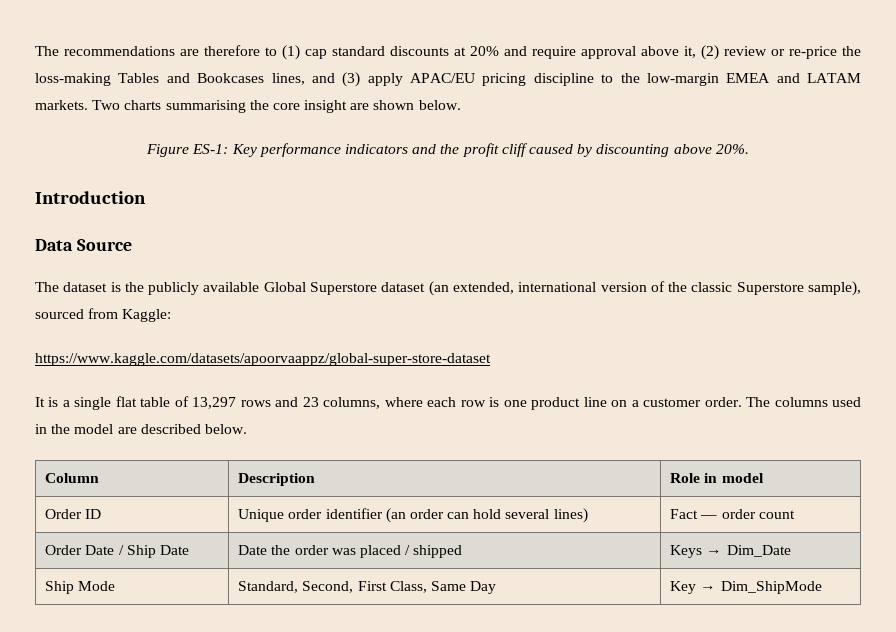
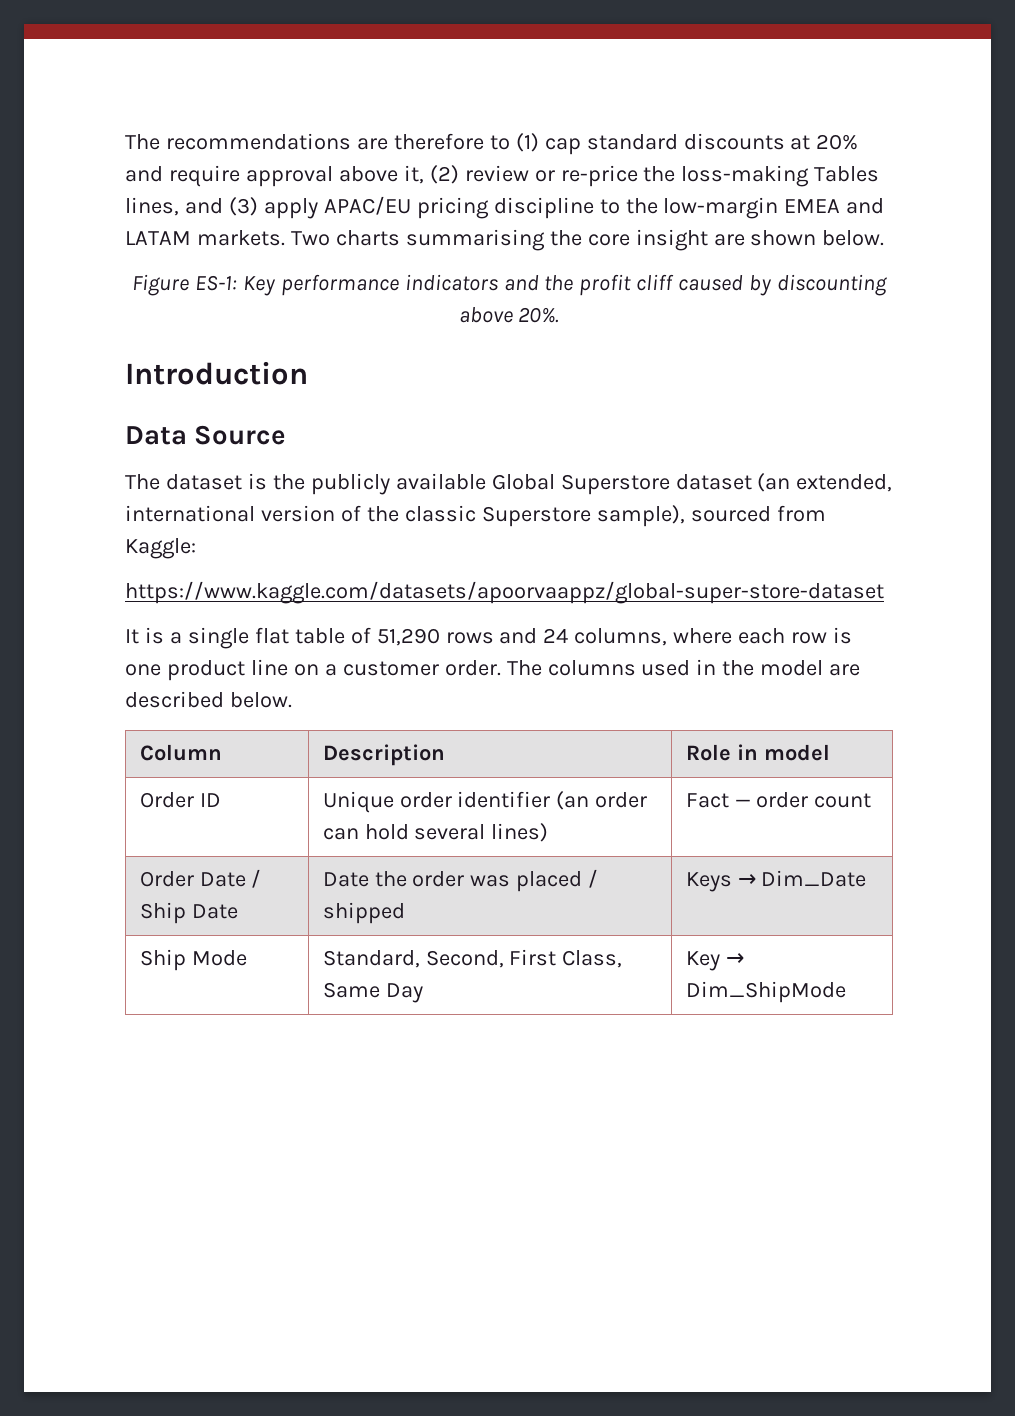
- The recommendations are therefore to (1) cap standard discounts at 20% and require approval above it, (2) review or re-price the loss-making Tables and Bookcases lines, and (3) apply APAC/EU pricing discipline to the low-margin EMEA and LATAM markets.
+ The recommendations are therefore to (1) cap standard discounts at 20% and require approval above it, (2) review or re-price the loss-making Tables lines, and (3) apply APAC/EU pricing discipline to the low-margin EMEA and LATAM markets.
- It is a single flat table of 13,297 rows and 23 columns, where each row is one product line on a customer order.
+ It is a single flat table of 51,290 rows and 24 columns, where each row is one product line on a customer order.

